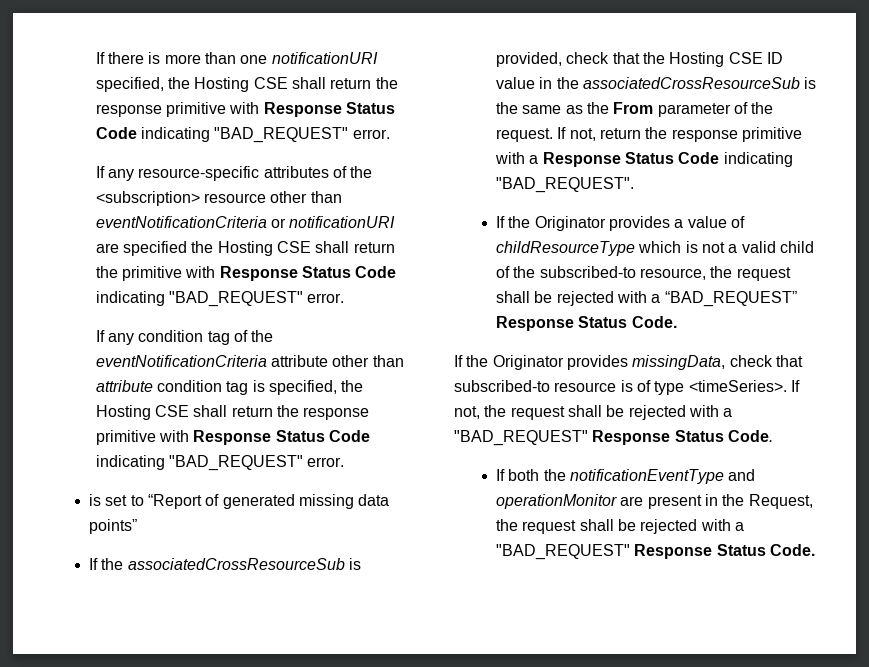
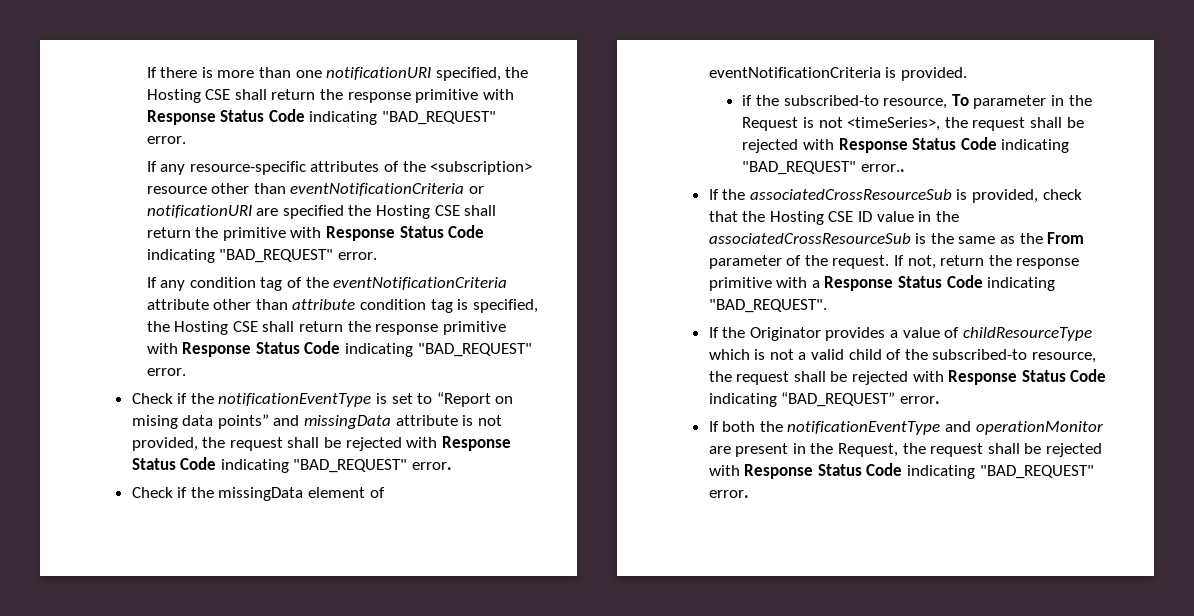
- is set to “Report of generated missing data points”
+ Check if the notificationEventType is set to “Report on mising data points” and missingData attribute is not provided, the request shall be rejected with Response Status Code indicating "BAD_REQUEST" error.
+ Check if the missingData element of eventNotificationCriteria is provided.
+ if the subscribed-to resource, To parameter in the Request is not <timeSeries>, the request shall be rejected with Response Status Code indicating "BAD_REQUEST" error..
- If the Originator provides a value of childResourceType which is not a valid child of the subscribed-to resource, the request shall be rejected with a “BAD_REQUEST” Response Status Code.
- If the Originator provides missingData, check that subscribed-to resource is of type <timeSeries>. If not, the request shall be rejected with a "BAD_REQUEST" Response Status Code.
+ If the Originator provides a value of childResourceType which is not a valid child of the subscribed-to resource, the request shall be rejected with Response Status Code indicating “BAD_REQUEST” error.
- If both the notificationEventType and operationMonitor are present in the Request, the request shall be rejected with a "BAD_REQUEST" Response Status Code.
+ If both the notificationEventType and operationMonitor are present in the Request, the request shall be rejected with Response Status Code indicating "BAD_REQUEST" error.

